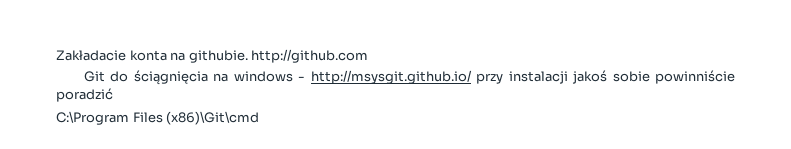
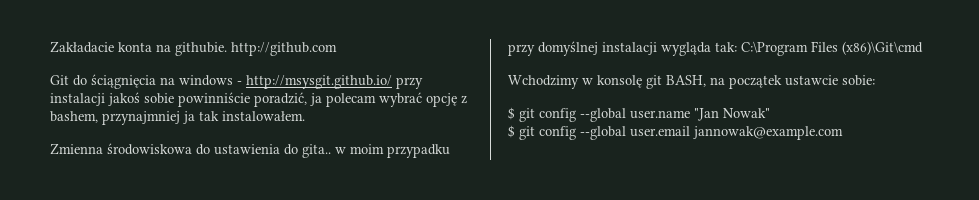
- Git do ściągnięcia na windows - http://msysgit.github.io/ przy instalacji jakoś sobie powinniście poradzić
- C:\Program Files (x86)\Git\cmd
+ Git do ściągnięcia na windows - http://msysgit.github.io/ przy instalacji jakoś sobie powinniście poradzić, ja polecam wybrać opcję z bashem, przynajmniej ja tak instalowałem.
+ Zmienna środowiskowa do ustawienia do gita.. w moim przypadku przy domyślnej instalacji wygląda tak: C:\Program Files (x86)\Git\cmd
+ Wchodzimy w konsolę git BASH, na początek ustawcie sobie:
+ $ git config --global user.name "Jan Nowak"
+ $ git config --global user.email jannowak@example.com

